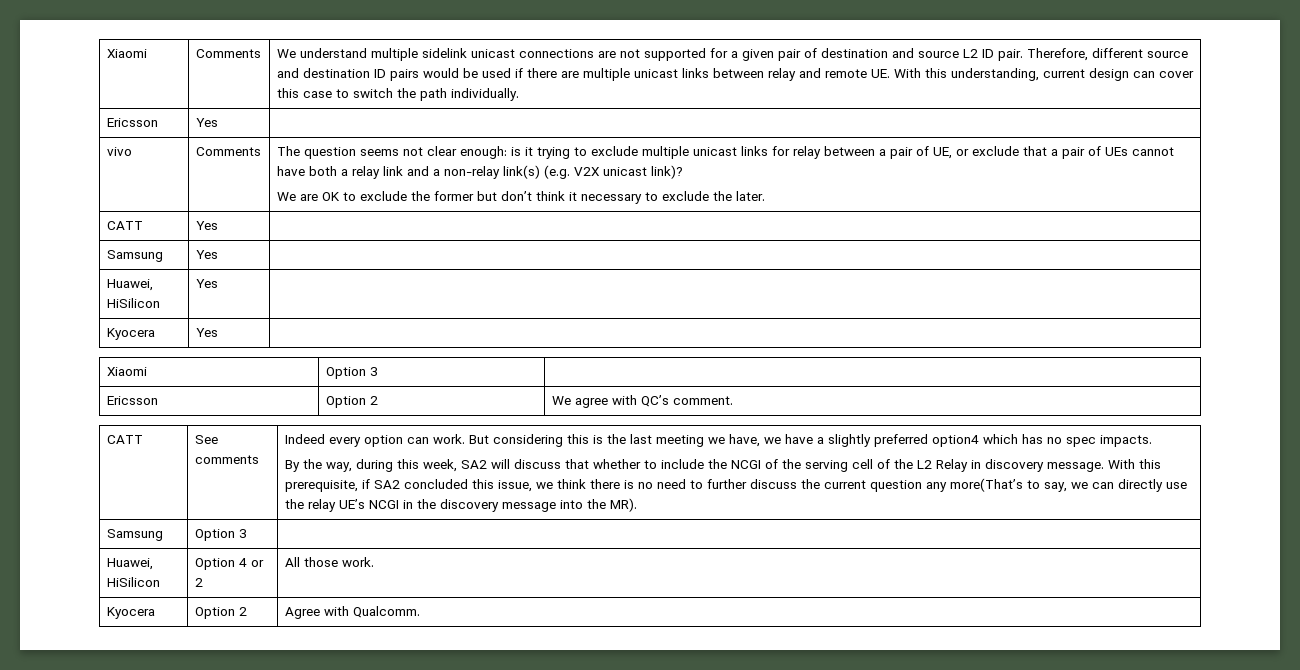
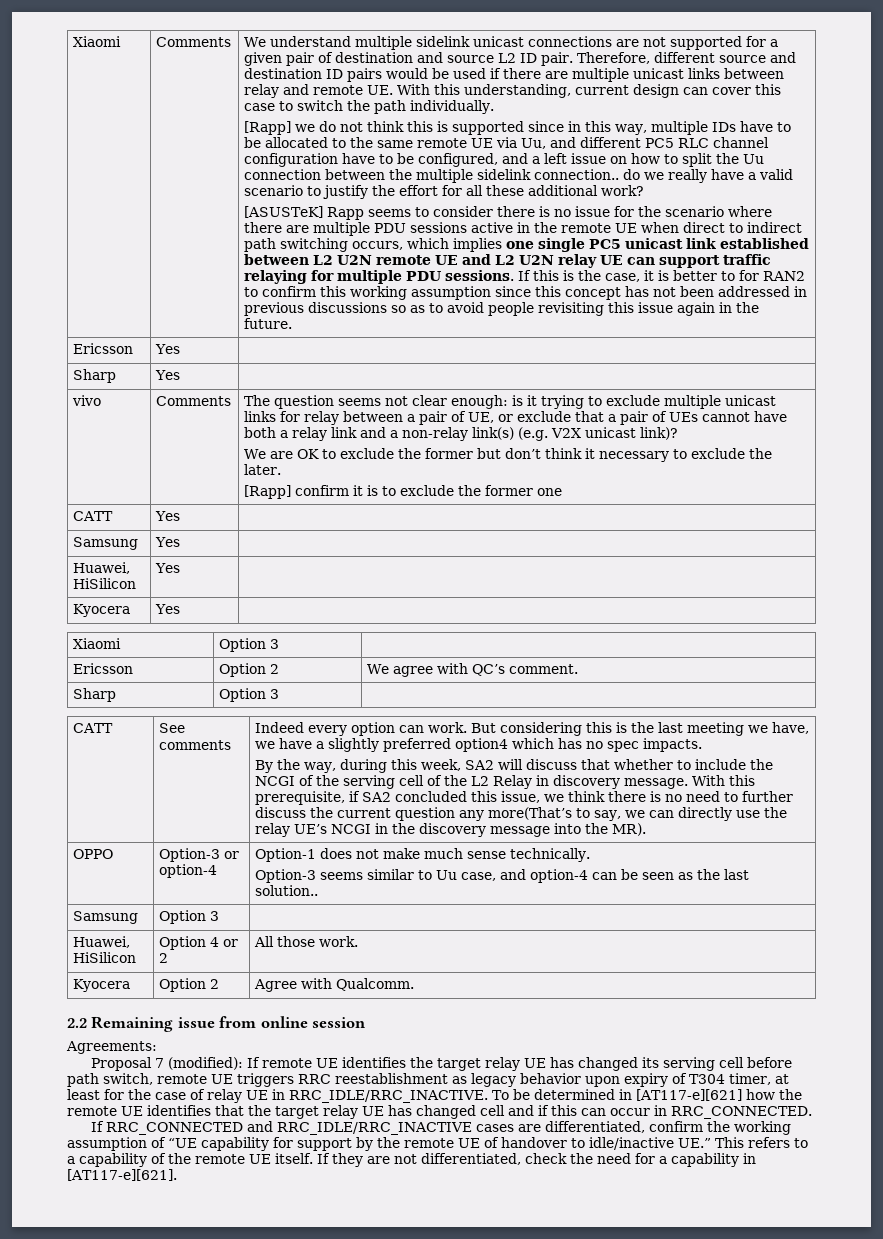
+ [Rapp] we do not think this is supported since in this way, multiple IDs have to be allocated to the same remote UE via Uu, and different PC5 RLC channel configuration have to be configured, and a left issue on how to split the Uu connection between the multiple sidelink connection.. do we really have a valid scenario to justify the effort for all these additional work?
+ [ASUSTeK] Rapp seems to consider there is no issue for the scenario where there are multiple PDU sessions active in the remote UE when direct to indirect path switching occurs, which implies one single PC5 unicast link established between L2 U2N remote UE and L2 U2N relay UE can support traffic relaying for multiple PDU sessions. If this is the case, it is better to for RAN2 to confirm this working assumption since this concept has not been addressed in previous discussions so as to avoid people revisiting this issue again in the future.
+ Sharp | Yes |
+ [Rapp] confirm it is to exclude the former one
+ Sharp | Option 3 |
+ OPPO | Option-3 or option-4 | Option-1 does not make much sense technically.
+ Option-3 seems similar to Uu case, and option-4 can be seen as the last solution..
+ 2.2 Remaining issue from online session
+ Agreements:
+ Proposal 7 (modified): If remote UE identifies the target relay UE has changed its serving cell before path switch, remote UE triggers RRC reestablishment as legacy behavior upon expiry of T304 timer, at least for the case of relay UE in RRC_IDLE/RRC_INACTIVE. To be determined in [AT117-e][621] how the remote UE identifies that the target relay UE has changed cell and if this can occur in RRC_CONNECTED.
+ If RRC_CONNECTED and RRC_IDLE/RRC_INACTIVE cases are differentiated, confirm the working assumption of “UE capability for support by the remote UE of handover to idle/inactive UE.” This refers to a capability of the remote UE itself. If they are not differentiated, check the need for a capability in [AT117-e][621].

